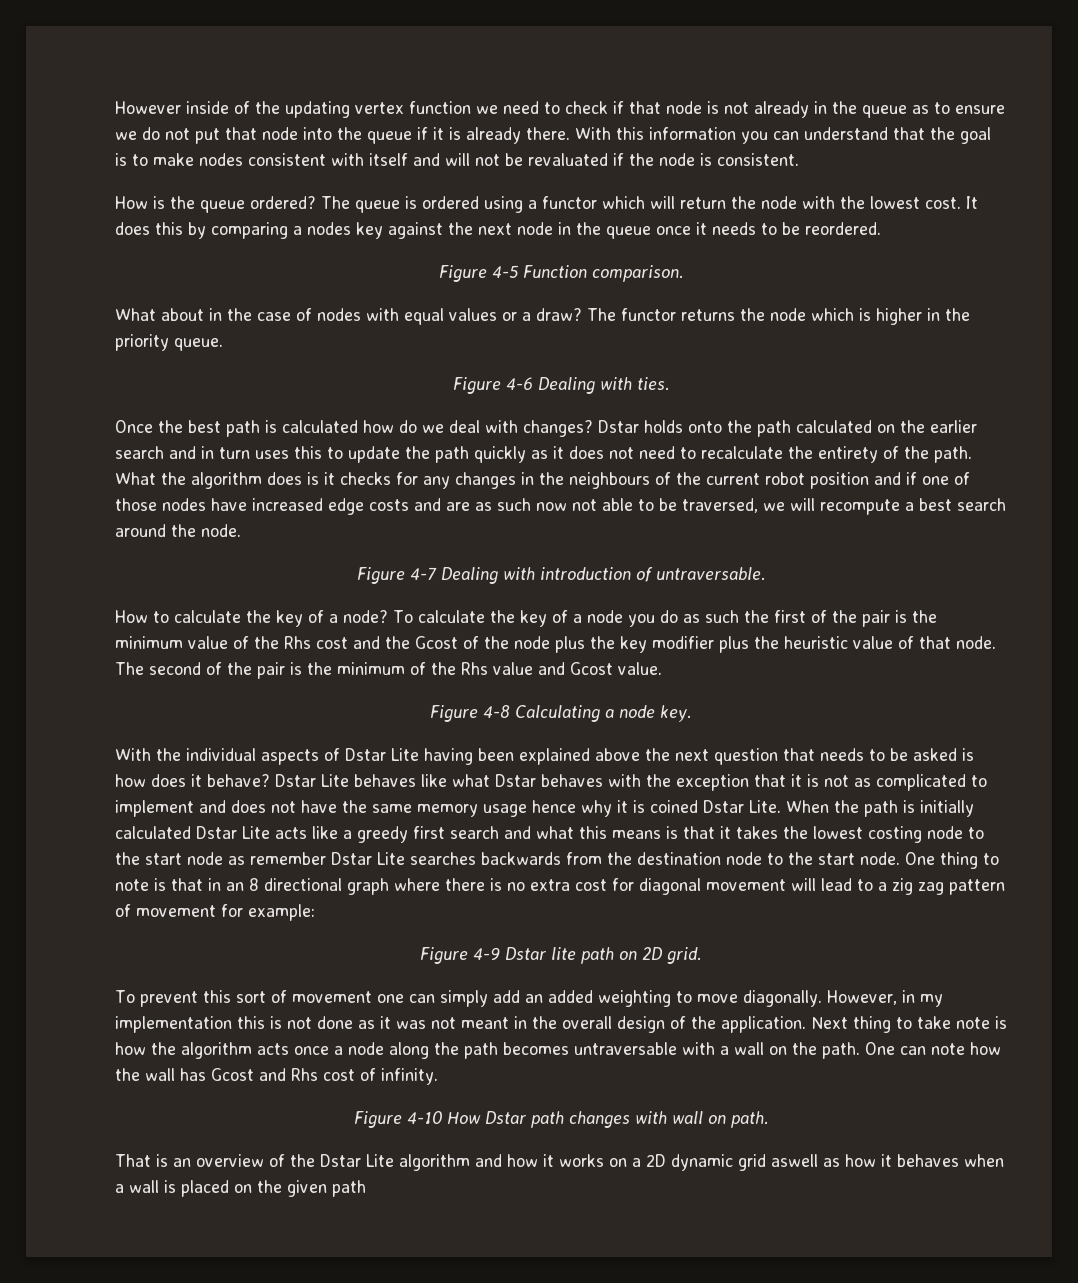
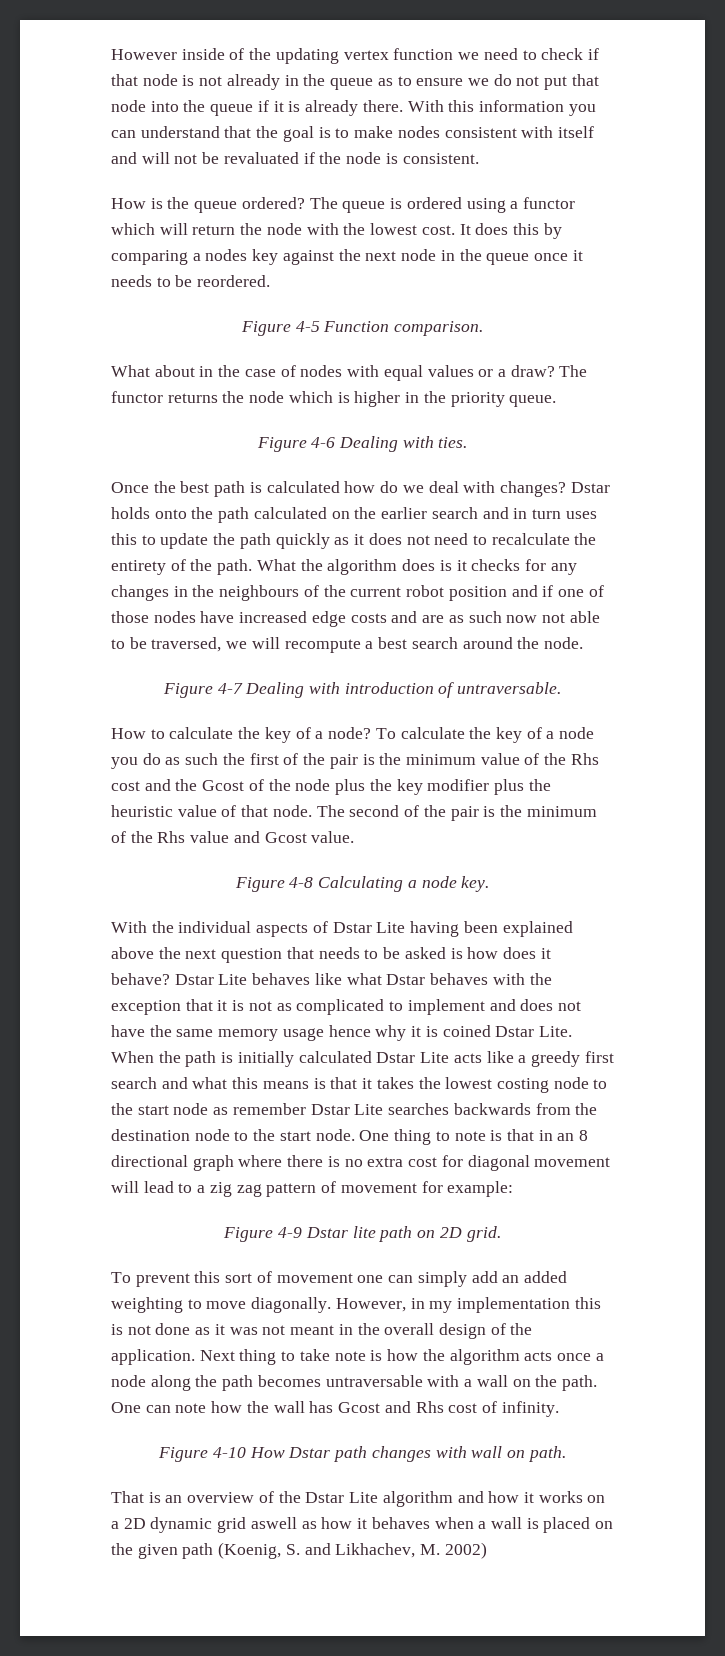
- That is an overview of the Dstar Lite algorithm and how it works on a 2D dynamic grid aswell as how it behaves when a wall is placed on the given path
+ That is an overview of the Dstar Lite algorithm and how it works on a 2D dynamic grid aswell as how it behaves when a wall is placed on the given path (Koenig, S. and Likhachev, M. 2002)

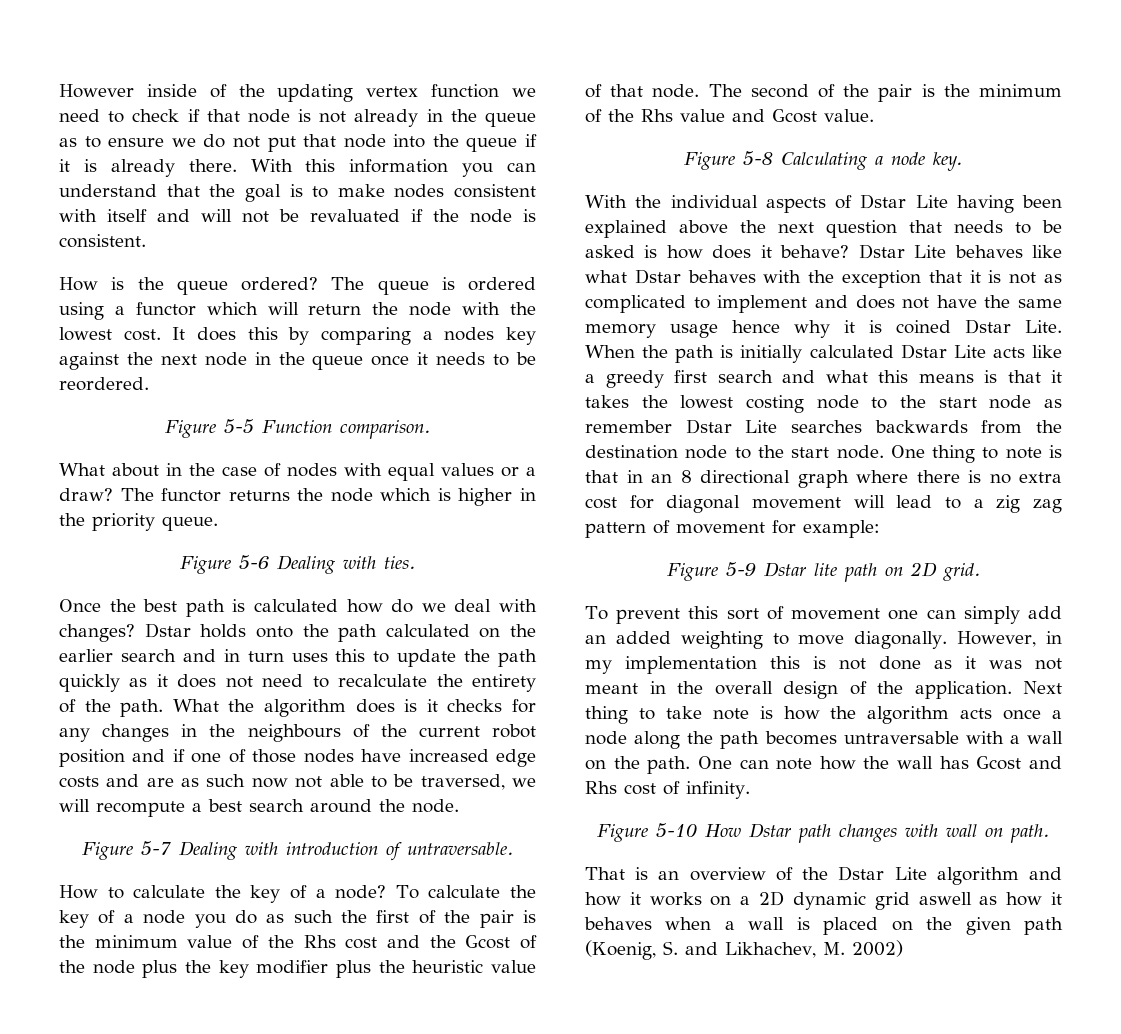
- Figure 4-5 Function comparison.
+ Figure 5-5 Function comparison.
- Figure 4-6 Dealing with ties.
+ Figure 5-6 Dealing with ties.
- Figure 4-7 Dealing with introduction of untraversable.
+ Figure 5-7 Dealing with introduction of untraversable.
- Figure 4-8 Calculating a node key.
+ Figure 5-8 Calculating a node key.
- Figure 4-9 Dstar lite path on 2D grid.
+ Figure 5-9 Dstar lite path on 2D grid.
- Figure 4-10 How Dstar path changes with wall on path.
+ Figure 5-10 How Dstar path changes with wall on path.

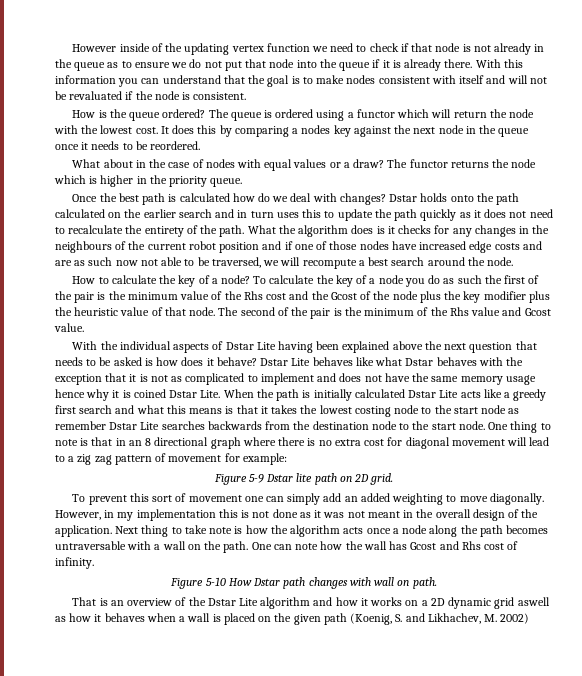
- Figure 5-5 Function comparison.
- Figure 5-6 Dealing with ties.
- Figure 5-7 Dealing with introduction of untraversable.
- Figure 5-8 Calculating a node key.

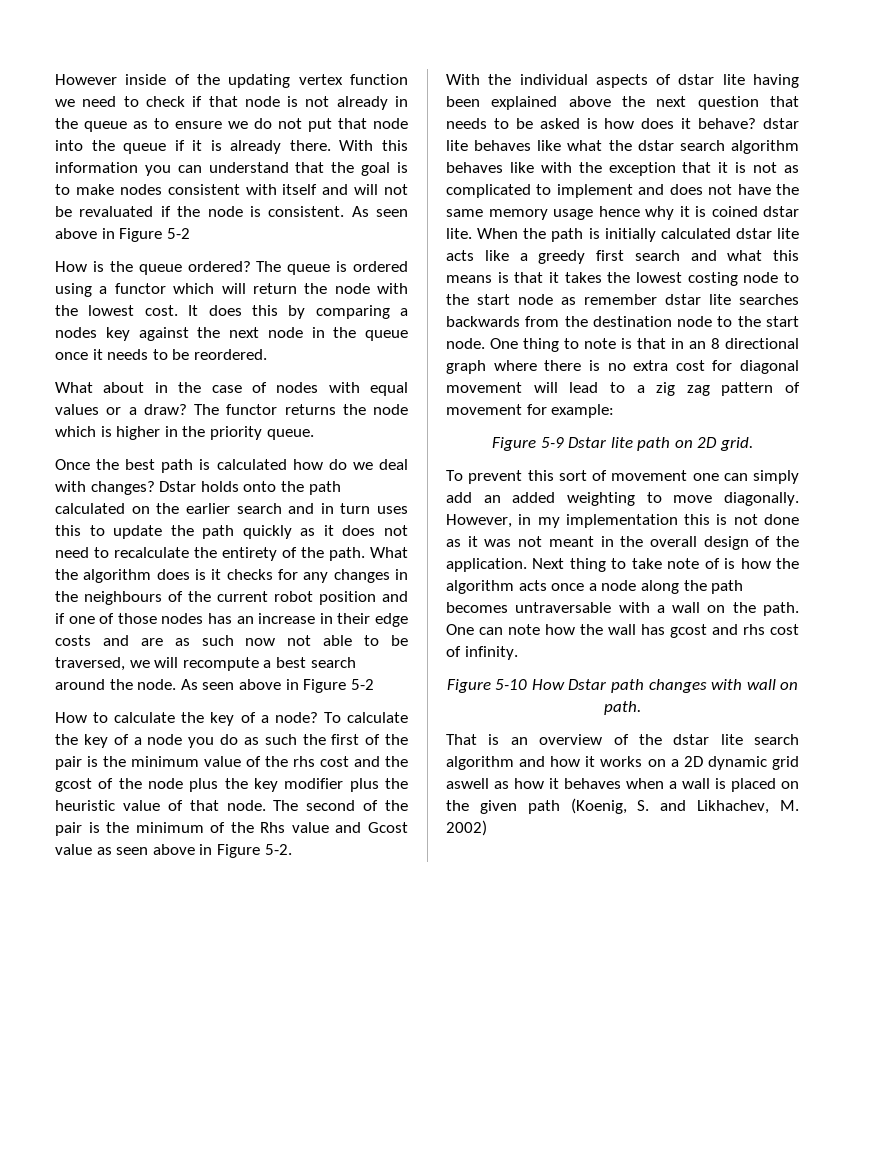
- With this information you can understand that the goal is to make nodes consistent with itself and will not be revaluated if the node is consistent.
+ With this information you can understand that the goal is to make nodes consistent with itself and will not be revaluated if the node is consistent. As seen above in Figure 5-2
- What the algorithm does is it checks for any changes in the neighbours of the current robot position and if one of those nodes have increased edge costs and are as such now not able to be traversed, we will recompute a best search around the node.
+ What the algorithm does is it checks for any changes in the neighbours of the current robot position and if one of those nodes has an increase in their edge costs and are as such now not able to be traversed, we will recompute a best search around the node. As seen above in Figure 5-2
- To calculate the key of a node you do as such the first of the pair is the minimum value of the Rhs cost and the Gcost of the node plus the key modifier plus the heuristic value of that node.
+ To calculate the key of a node you do as such the first of the pair is the minimum value of the rhs cost and the gcost of the node plus the key modifier plus the heuristic value of that node.
- The second of the pair is the minimum of the Rhs value and Gcost value.
+ The second of the pair is the minimum of the Rhs value and Gcost value as seen above in Figure 5-2.
- With the individual aspects of Dstar Lite having been explained above the next question that needs to be asked is how does it behave? Dstar Lite behaves like what Dstar behaves with the exception that it is not as complicated to implement and does not have the same memory usage hence why it is coined Dstar Lite.
+ With the individual aspects of dstar lite having been explained above the next question that needs to be asked is how does it behave? dstar lite behaves like what the dstar search algorithm behaves like with the exception that it is not as complicated to implement and does not have the same memory usage hence why it is coined dstar lite.
- When the path is initially calculated Dstar Lite acts like a greedy first search and what this means is that it takes the lowest costing node to the start node as remember Dstar Lite searches backwards from the destination node to the start node.
+ When the path is initially calculated dstar lite acts like a greedy first search and what this means is that it takes the lowest costing node to the start node as remember dstar lite searches backwards from the destination node to the start node.
- Next thing to take note is how the algorithm acts once a node along the path becomes untraversable with a wall on the path.
+ Next thing to take note of is how the algorithm acts once a node along the path becomes untraversable with a wall on the path.
- One can note how the wall has Gcost and Rhs cost of infinity.
+ One can note how the wall has gcost and rhs cost of infinity.
- That is an overview of the Dstar Lite algorithm and how it works on a 2D dynamic grid aswell as how it behaves when a wall is placed on the given path (Koenig, S. and Likhachev, M. 2002)
+ That is an overview of the dstar lite search algorithm and how it works on a 2D dynamic grid aswell as how it behaves when a wall is placed on the given path (Koenig, S. and Likhachev, M. 2002)

